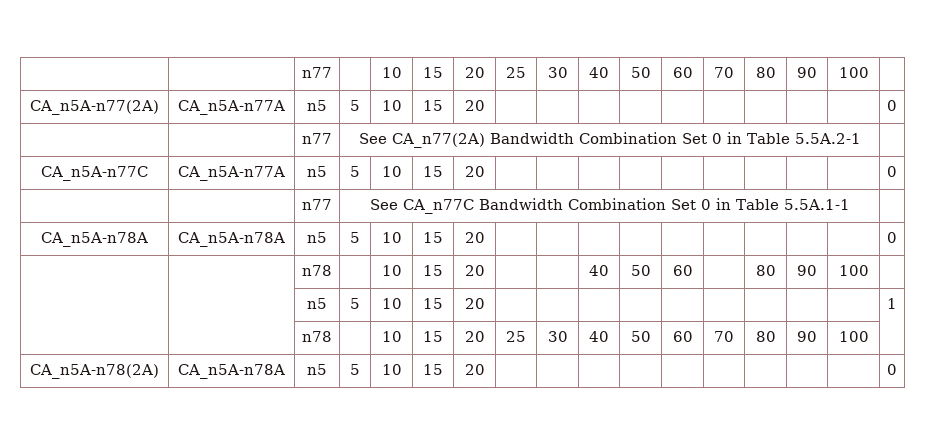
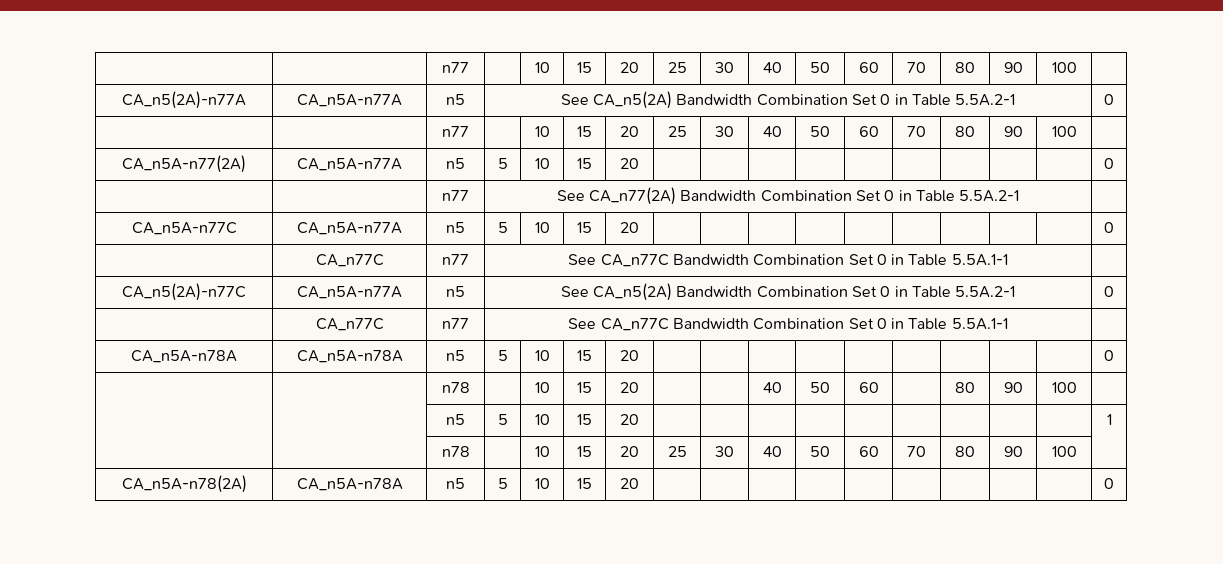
+ CA_n5(2A)-n77A | CA_n5A-n77A | n5 | See CA_n5(2A) Bandwidth Combination Set 0 in Table 5.5A.2-1 | 0
+ | | n77 | | 10 | 15 | 20 | 25 | 30 | 40 | 50 | 60 | 70 | 80 | 90 | 100 |
  CA_n5A-n77C | CA_n5A-n77A | n5 | 5 | 10 | 15 | 20 | | | | | | | | | | 0
- | | n77 | See CA_n77C Bandwidth Combination Set 0 in Table 5.5A.1-1 |
+ | CA_n77C | n77 | See CA_n77C Bandwidth Combination Set 0 in Table 5.5A.1-1 |
+ CA_n5(2A)-n77C | CA_n5A-n77A | n5 | See CA_n5(2A) Bandwidth Combination Set 0 in Table 5.5A.2-1 | 0
+ | CA_n77C | n77 | See CA_n77C Bandwidth Combination Set 0 in Table 5.5A.1-1 |

